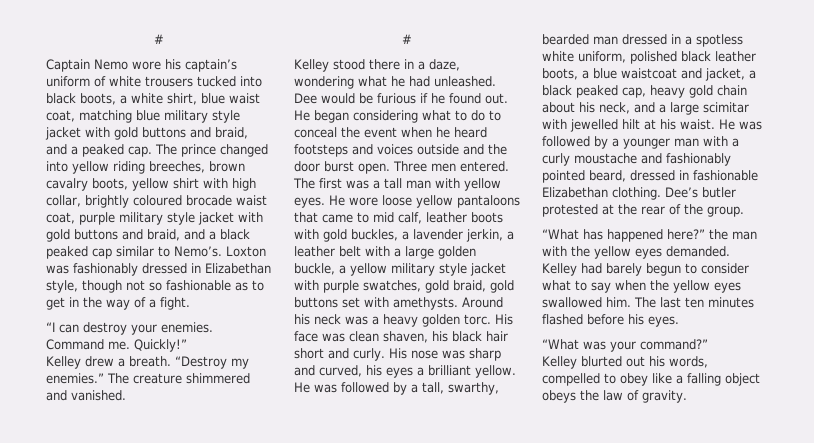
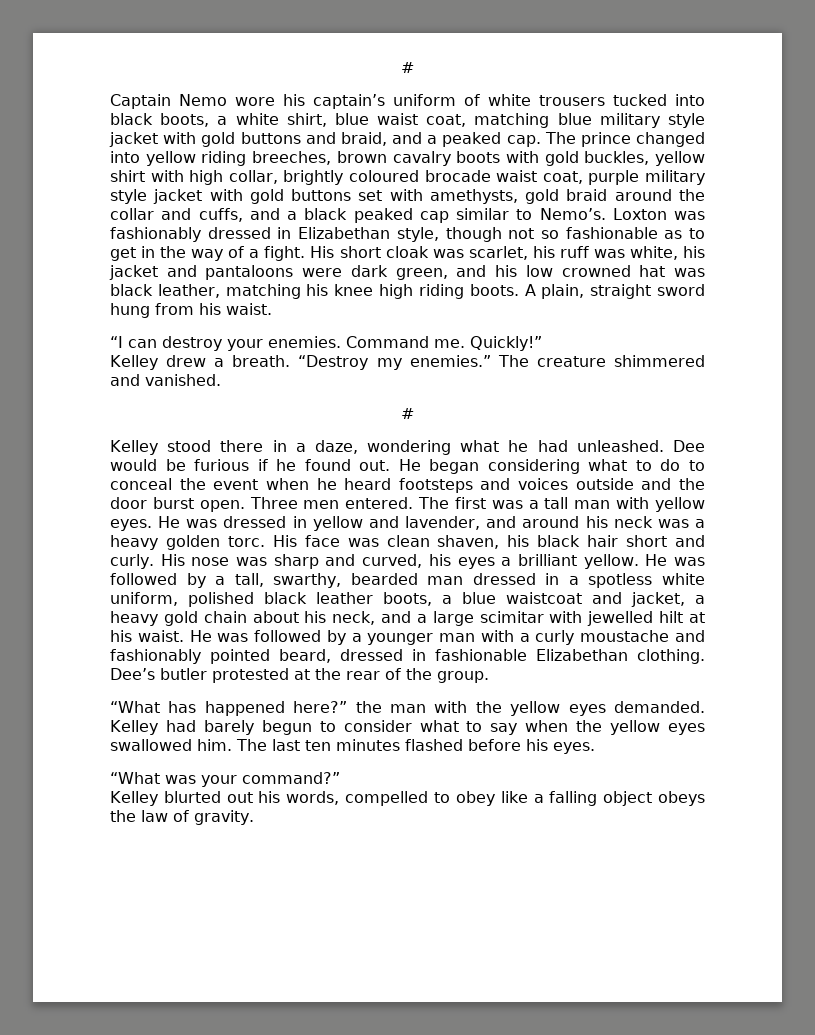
- The prince changed into yellow riding breeches, brown cavalry boots, yellow shirt with high collar, brightly coloured brocade waist coat, purple military style jacket with gold buttons and braid, and a black peaked cap similar to Nemo’s.
+ The prince changed into yellow riding breeches, brown cavalry boots with gold buckles, yellow shirt with high collar, brightly coloured brocade waist coat, purple military style jacket with gold buttons set with amethysts, gold braid around the collar and cuffs, and a black peaked cap similar to Nemo’s.
+ His short cloak was scarlet, his ruff was white, his jacket and pantaloons were dark green, and his low crowned hat was black leather, matching his knee high riding boots. A plain, straight sword hung from his waist.
- He wore loose yellow pantaloons that came to mid calf, leather boots with gold buckles, a lavender jerkin, a leather belt with a large golden buckle, a yellow military style jacket with purple swatches, gold braid, gold buttons set with amethysts. Around his neck was a heavy golden torc.
+ He was dressed in yellow and lavender, and around his neck was a heavy golden torc.
- He was followed by a tall, swarthy, bearded man dressed in a spotless white uniform, polished black leather boots, a blue waistcoat and jacket, a black peaked cap, heavy gold chain about his neck, and a large scimitar with jewelled hilt at his waist.
+ He was followed by a tall, swarthy, bearded man dressed in a spotless white uniform, polished black leather boots, a blue waistcoat and jacket, a heavy gold chain about his neck, and a large scimitar with jewelled hilt at his waist.

